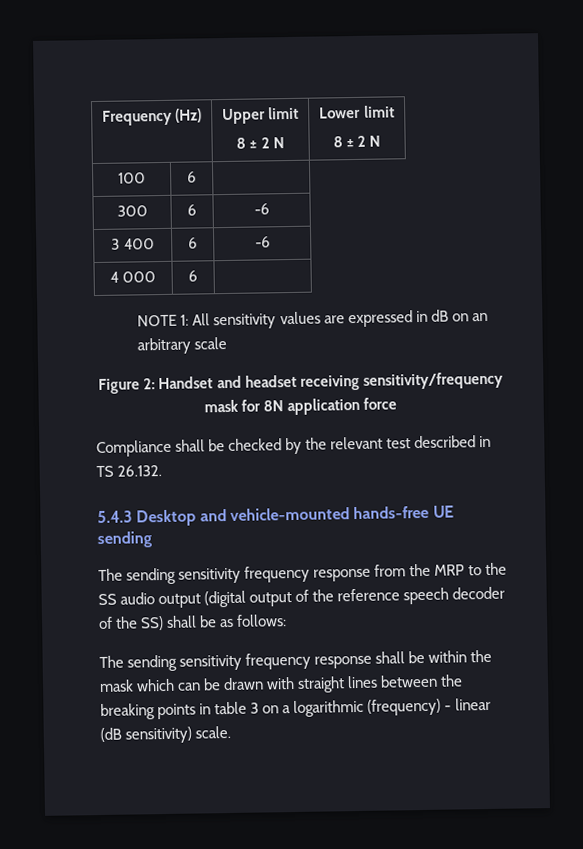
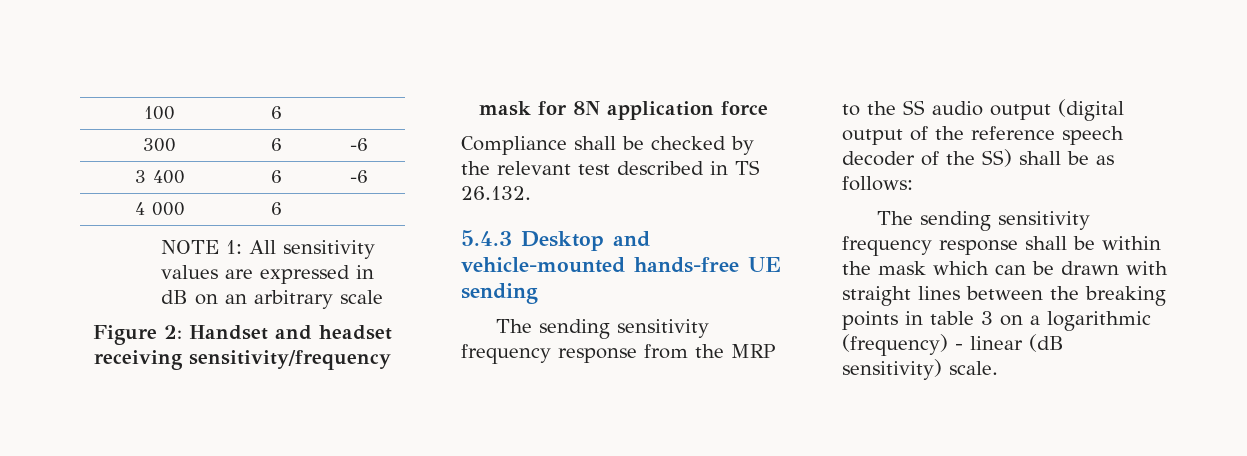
- Frequency (Hz) | Upper limit
- 8 ± 2 N | Lower limit
- 8 ± 2 N

